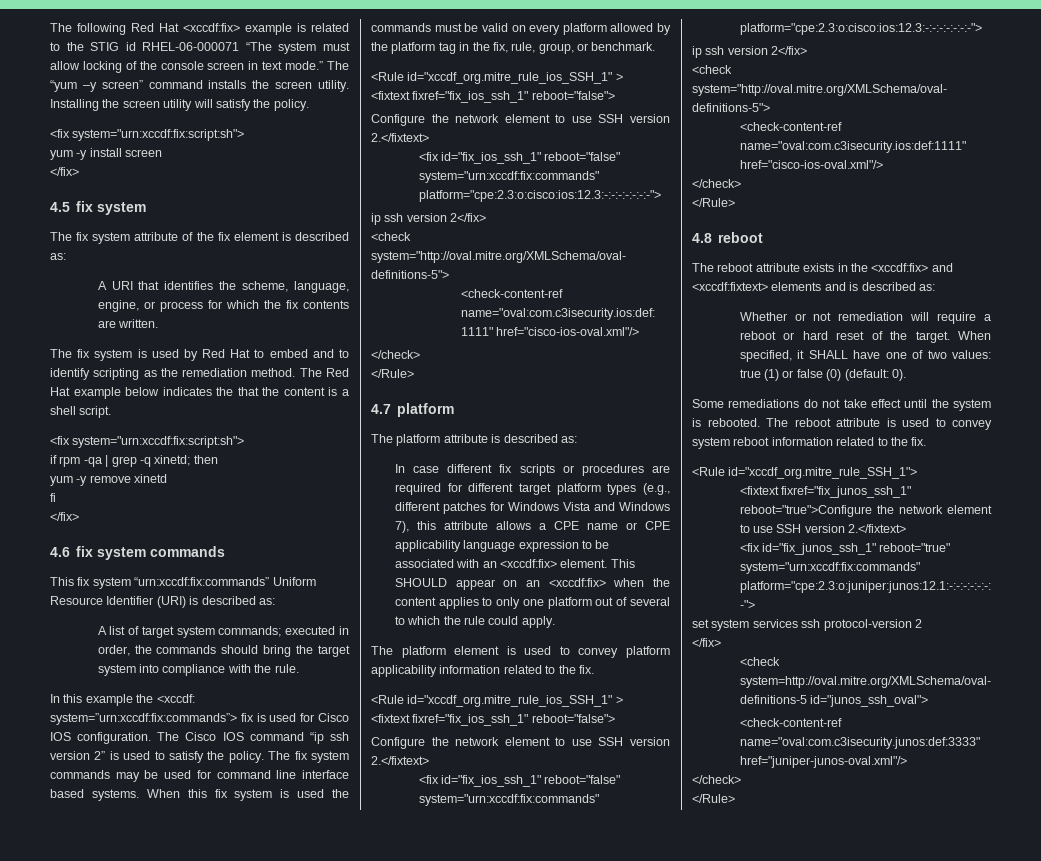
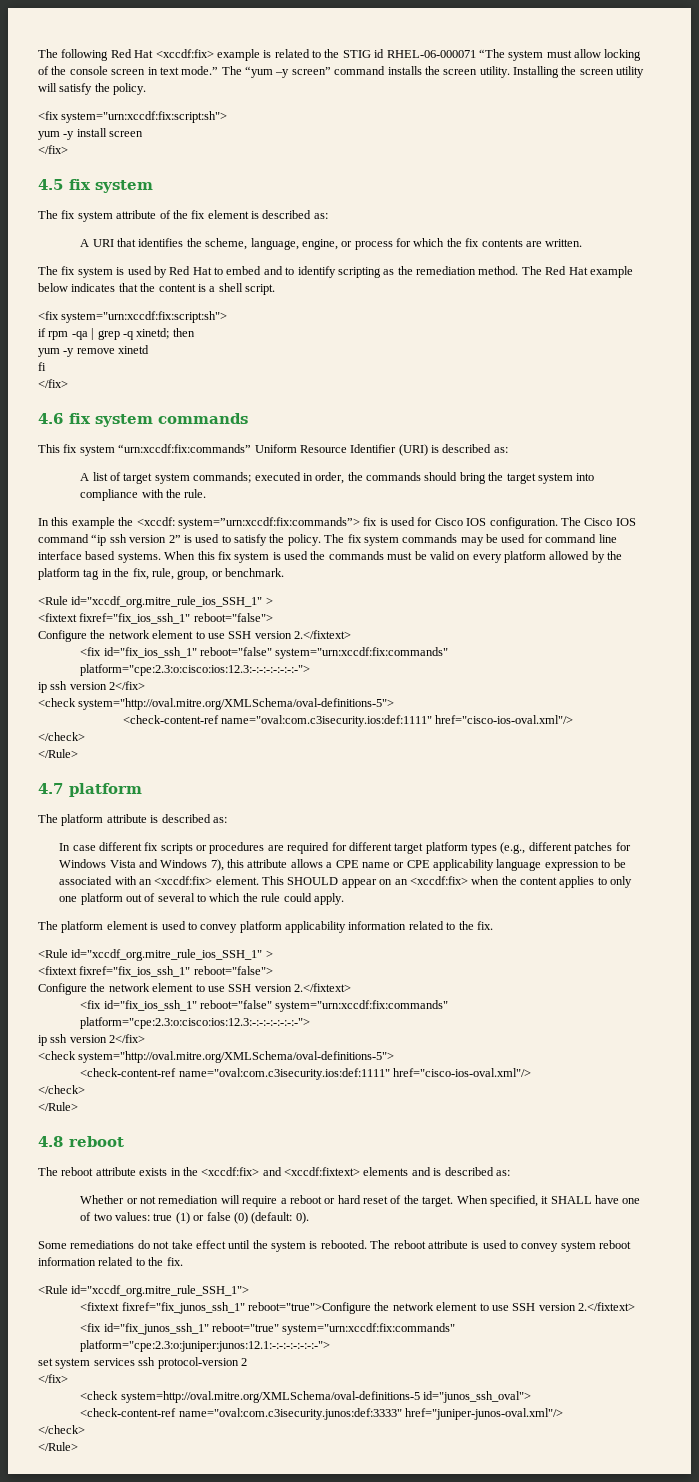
- The Red Hat example below indicates the that the content is a shell script.
+ The Red Hat example below indicates that the content is a shell script.

